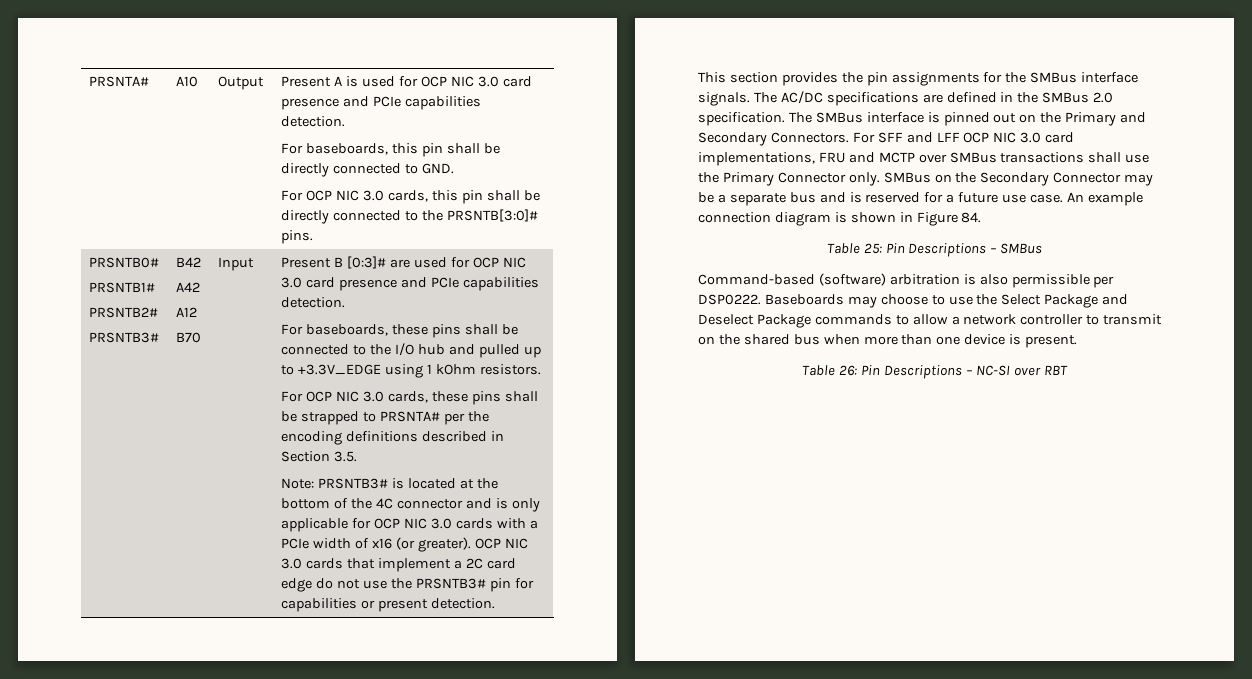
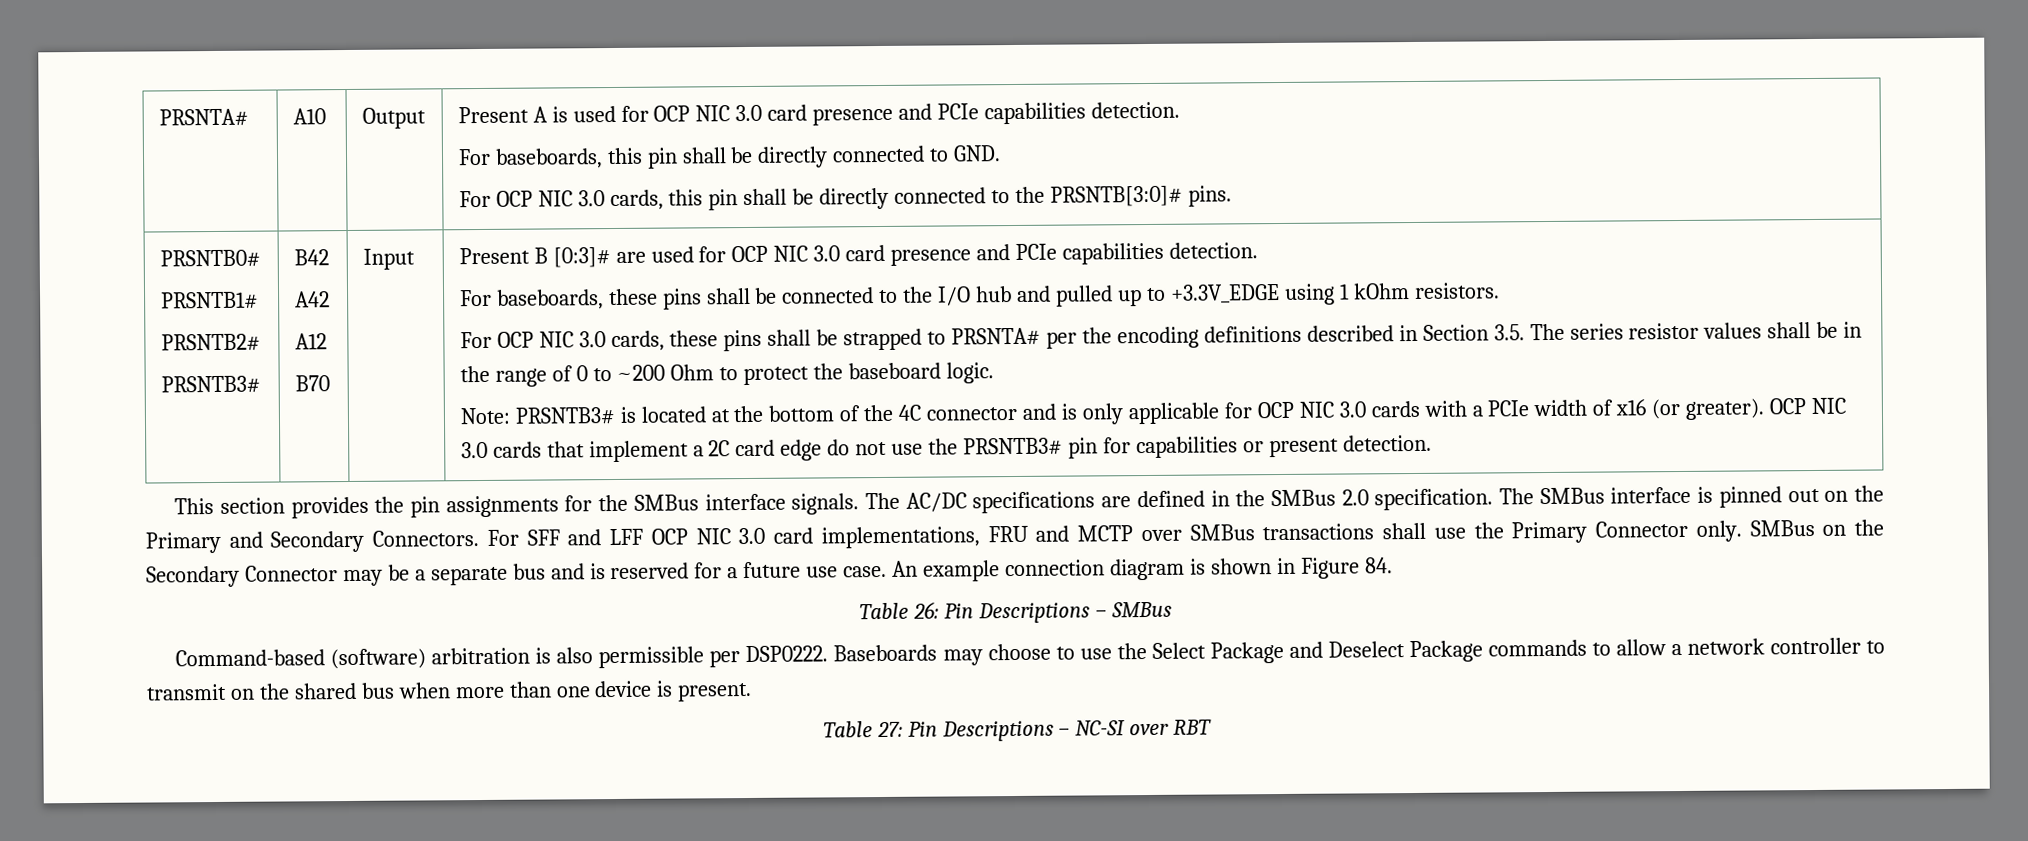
- For OCP NIC 3.0 cards, these pins shall be strapped to PRSNTA# per the encoding definitions described in Section 3.5.
+ For OCP NIC 3.0 cards, these pins shall be strapped to PRSNTA# per the encoding definitions described in Section 3.5. The series resistor values shall be in the range of 0 to ~200 Ohm to protect the baseboard logic.
- Table 25: Pin Descriptions – SMBus
+ Table 26: Pin Descriptions – SMBus
- Table 26: Pin Descriptions – NC-SI over RBT
+ Table 27: Pin Descriptions – NC-SI over RBT

